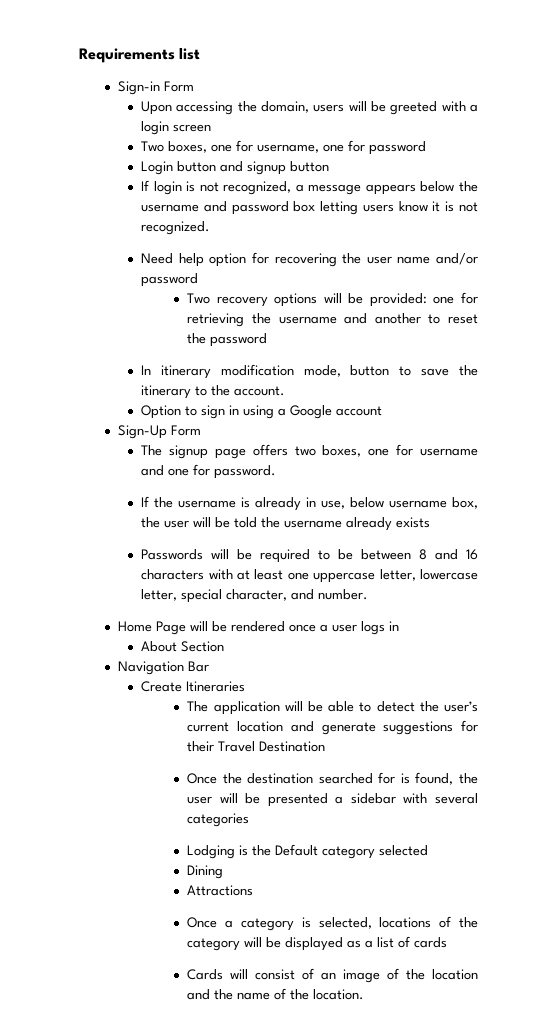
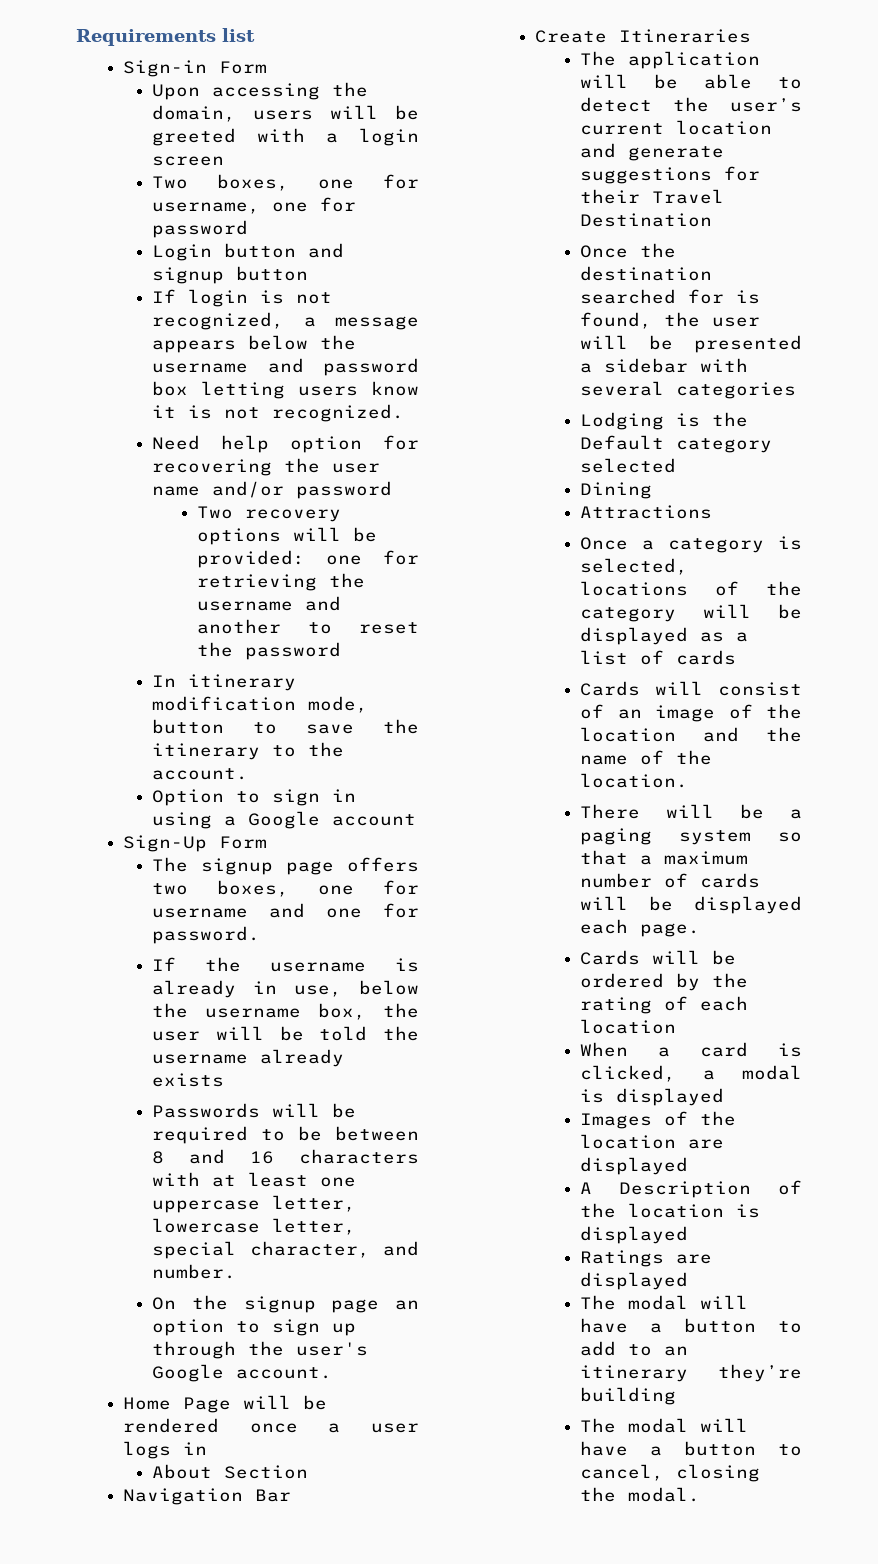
- If the username is already in use, below username box, the user will be told the username already exists
+ If the username is already in use, below the username box, the user will be told the username already exists
+ On the signup page an option to sign up through the user's Google account.
+ There will be a paging system so that a maximum number of cards will be displayed each page.
+ Cards will be ordered by the rating of each location
+ When a card is clicked, a modal is displayed
+ Images of the location are displayed
+ A Description of the location is displayed
+ Ratings are displayed
+ The modal will have a button to add to an itinerary they’re building
+ The modal will have a button to cancel, closing the modal.

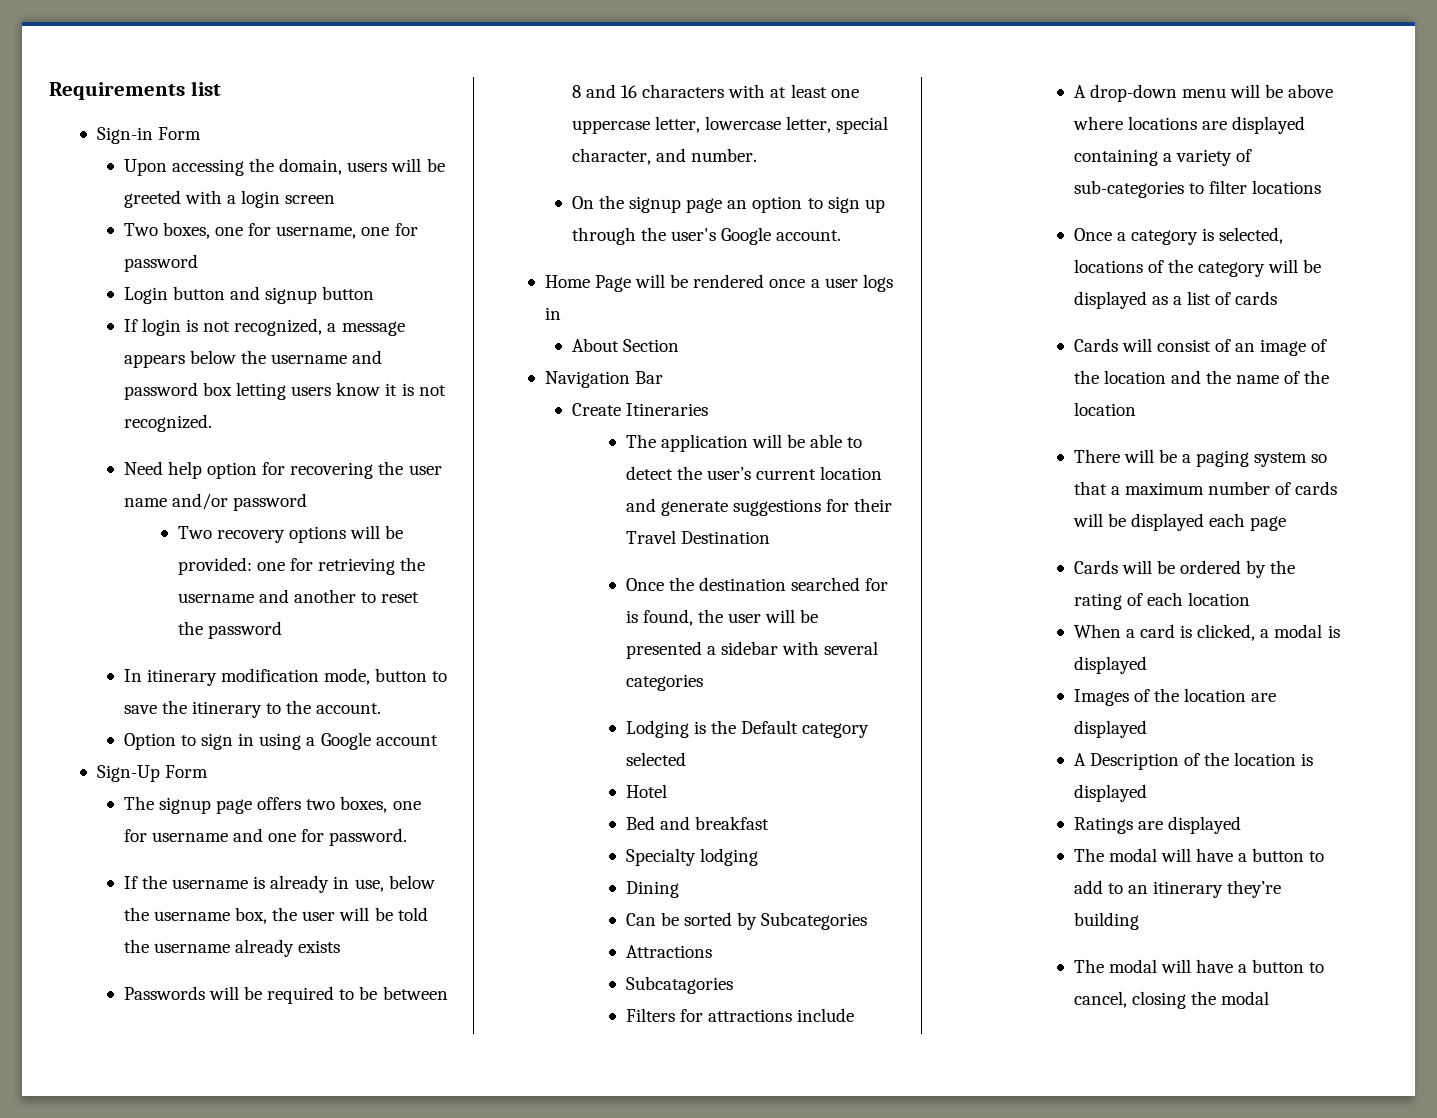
+ Hotel
+ Bed and breakfast
+ Specialty lodging
  Dining
+ Can be sorted by Subcategories
  Attractions
+ Subcatagories
+ Filters for attractions include
+ A drop-down menu will be above where locations are displayed containing a variety of sub-categories to filter locations
- Cards will consist of an image of the location and the name of the location.
+ Cards will consist of an image of the location and the name of the location
- There will be a paging system so that a maximum number of cards will be displayed each page.
+ There will be a paging system so that a maximum number of cards will be displayed each page
- The modal will have a button to cancel, closing the modal.
+ The modal will have a button to cancel, closing the modal

